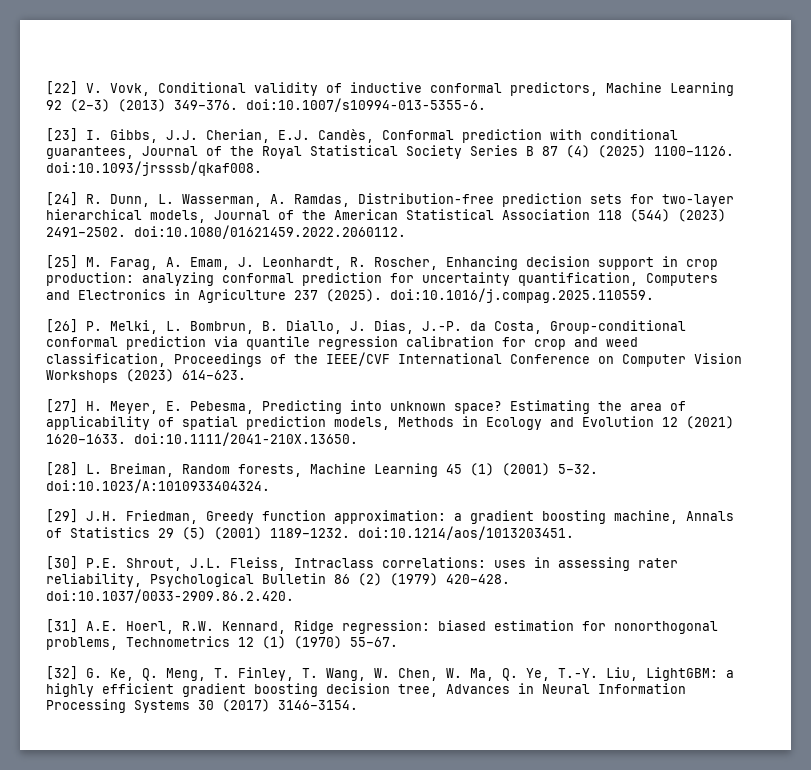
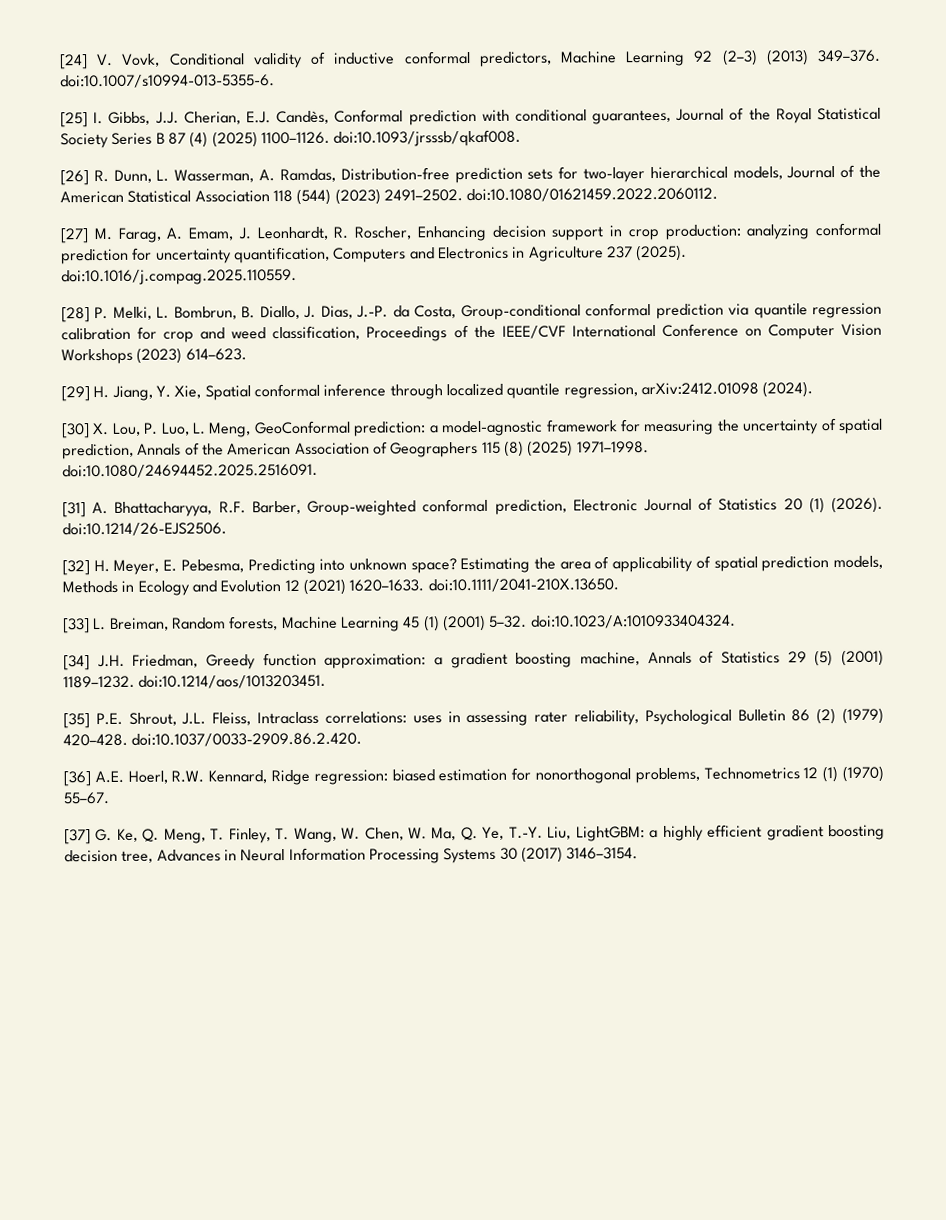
- [22] V. Vovk, Conditional validity of inductive conformal predictors, Machine Learning 92 (2–3) (2013) 349–376. doi:10.1007/s10994-013-5355-6.
+ [24] V. Vovk, Conditional validity of inductive conformal predictors, Machine Learning 92 (2–3) (2013) 349–376. doi:10.1007/s10994-013-5355-6.
- [23] I. Gibbs, J.J. Cherian, E.J. Candès, Conformal prediction with conditional guarantees, Journal of the Royal Statistical Society Series B 87 (4) (2025) 1100–1126. doi:10.1093/jrsssb/qkaf008.
+ [25] I. Gibbs, J.J. Cherian, E.J. Candès, Conformal prediction with conditional guarantees, Journal of the Royal Statistical Society Series B 87 (4) (2025) 1100–1126. doi:10.1093/jrsssb/qkaf008.
- [24] R. Dunn, L. Wasserman, A. Ramdas, Distribution-free prediction sets for two-layer hierarchical models, Journal of the American Statistical Association 118 (544) (2023) 2491–2502. doi:10.1080/01621459.2022.2060112.
+ [26] R. Dunn, L. Wasserman, A. Ramdas, Distribution-free prediction sets for two-layer hierarchical models, Journal of the American Statistical Association 118 (544) (2023) 2491–2502. doi:10.1080/01621459.2022.2060112.
- [25] M. Farag, A. Emam, J. Leonhardt, R. Roscher, Enhancing decision support in crop production: analyzing conformal prediction for uncertainty quantification, Computers and Electronics in Agriculture 237 (2025). doi:10.1016/j.compag.2025.110559.
+ [27] M. Farag, A. Emam, J. Leonhardt, R. Roscher, Enhancing decision support in crop production: analyzing conformal prediction for uncertainty quantification, Computers and Electronics in Agriculture 237 (2025). doi:10.1016/j.compag.2025.110559.
- [26] P. Melki, L. Bombrun, B. Diallo, J. Dias, J.-P. da Costa, Group-conditional conformal prediction via quantile regression calibration for crop and weed classification, Proceedings of the IEEE/CVF International Conference on Computer Vision Workshops (2023) 614–623.
+ [28] P. Melki, L. Bombrun, B. Diallo, J. Dias, J.-P. da Costa, Group-conditional conformal prediction via quantile regression calibration for crop and weed classification, Proceedings of the IEEE/CVF International Conference on Computer Vision Workshops (2023) 614–623.
- [27] H. Meyer, E. Pebesma, Predicting into unknown space?
+ [29] H. Jiang, Y. Xie, Spatial conformal inference through localized quantile regression, arXiv:2412.01098 (2024).
+ [30] X. Lou, P. Luo, L. Meng, GeoConformal prediction: a model-agnostic framework for measuring the uncertainty of spatial prediction, Annals of the American Association of Geographers 115 (8) (2025) 1971–1998. doi:10.1080/24694452.2025.2516091.
+ [31] A. Bhattacharyya, R.F. Barber, Group-weighted conformal prediction, Electronic Journal of Statistics 20 (1) (2026). doi:10.1214/26-EJS2506.
+ [32] H. Meyer, E. Pebesma, Predicting into unknown space?
- [28] L. Breiman, Random forests, Machine Learning 45 (1) (2001) 5–32. doi:10.1023/A:1010933404324.
+ [33] L. Breiman, Random forests, Machine Learning 45 (1) (2001) 5–32. doi:10.1023/A:1010933404324.
- [29] J.H. Friedman, Greedy function approximation: a gradient boosting machine, Annals of Statistics 29 (5) (2001) 1189–1232. doi:10.1214/aos/1013203451.
+ [34] J.H. Friedman, Greedy function approximation: a gradient boosting machine, Annals of Statistics 29 (5) (2001) 1189–1232. doi:10.1214/aos/1013203451.
- [30] P.E. Shrout, J.L. Fleiss, Intraclass correlations: uses in assessing rater reliability, Psychological Bulletin 86 (2) (1979) 420–428. doi:10.1037/0033-2909.86.2.420.
+ [35] P.E. Shrout, J.L. Fleiss, Intraclass correlations: uses in assessing rater reliability, Psychological Bulletin 86 (2) (1979) 420–428. doi:10.1037/0033-2909.86.2.420.
- [31] A.E. Hoerl, R.W. Kennard, Ridge regression: biased estimation for nonorthogonal problems, Technometrics 12 (1) (1970) 55–67.
+ [36] A.E. Hoerl, R.W. Kennard, Ridge regression: biased estimation for nonorthogonal problems, Technometrics 12 (1) (1970) 55–67.
- [32] G. Ke, Q. Meng, T. Finley, T. Wang, W. Chen, W. Ma, Q. Ye, T.-Y. Liu, LightGBM: a highly efficient gradient boosting decision tree, Advances in Neural Information Processing Systems 30 (2017) 3146–3154.
+ [37] G. Ke, Q. Meng, T. Finley, T. Wang, W. Chen, W. Ma, Q. Ye, T.-Y. Liu, LightGBM: a highly efficient gradient boosting decision tree, Advances in Neural Information Processing Systems 30 (2017) 3146–3154.

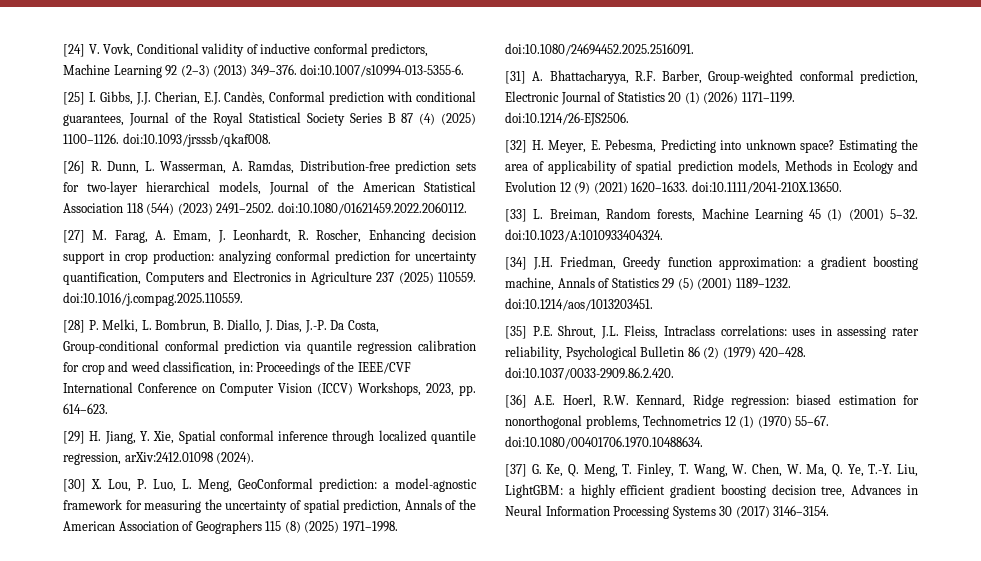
- [27] M. Farag, A. Emam, J. Leonhardt, R. Roscher, Enhancing decision support in crop production: analyzing conformal prediction for uncertainty quantification, Computers and Electronics in Agriculture 237 (2025). doi:10.1016/j.compag.2025.110559.
+ [27] M. Farag, A. Emam, J. Leonhardt, R. Roscher, Enhancing decision support in crop production: analyzing conformal prediction for uncertainty quantification, Computers and Electronics in Agriculture 237 (2025) 110559. doi:10.1016/j.compag.2025.110559.
- [28] P. Melki, L. Bombrun, B. Diallo, J. Dias, J.-P. da Costa, Group-conditional conformal prediction via quantile regression calibration for crop and weed classification, Proceedings of the IEEE/CVF International Conference on Computer Vision Workshops (2023) 614–623.
+ [28] P. Melki, L. Bombrun, B. Diallo, J. Dias, J.-P. Da Costa, Group-conditional conformal prediction via quantile regression calibration for crop and weed classification, in: Proceedings of the IEEE/CVF International Conference on Computer Vision (ICCV) Workshops, 2023, pp. 614–623.
- [31] A. Bhattacharyya, R.F. Barber, Group-weighted conformal prediction, Electronic Journal of Statistics 20 (1) (2026). doi:10.1214/26-EJS2506.
+ [31] A. Bhattacharyya, R.F. Barber, Group-weighted conformal prediction, Electronic Journal of Statistics 20 (1) (2026) 1171–1199. doi:10.1214/26-EJS2506.
- Estimating the area of applicability of spatial prediction models, Methods in Ecology and Evolution 12 (2021) 1620–1633. doi:10.1111/2041-210X.13650.
+ Estimating the area of applicability of spatial prediction models, Methods in Ecology and Evolution 12 (9) (2021) 1620–1633. doi:10.1111/2041-210X.13650.
- [36] A.E. Hoerl, R.W. Kennard, Ridge regression: biased estimation for nonorthogonal problems, Technometrics 12 (1) (1970) 55–67.
+ [36] A.E. Hoerl, R.W. Kennard, Ridge regression: biased estimation for nonorthogonal problems, Technometrics 12 (1) (1970) 55–67. doi:10.1080/00401706.1970.10488634.

